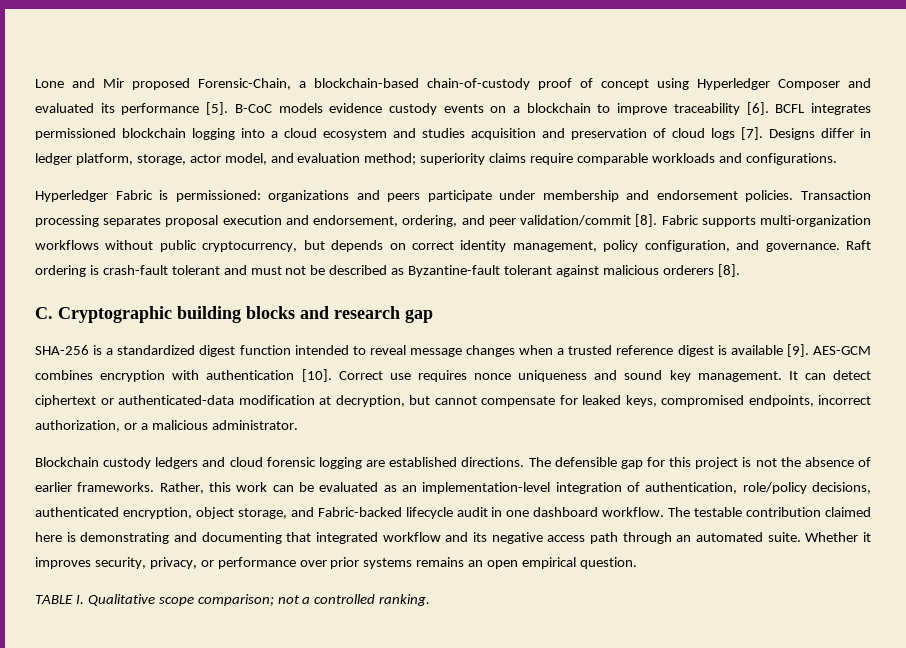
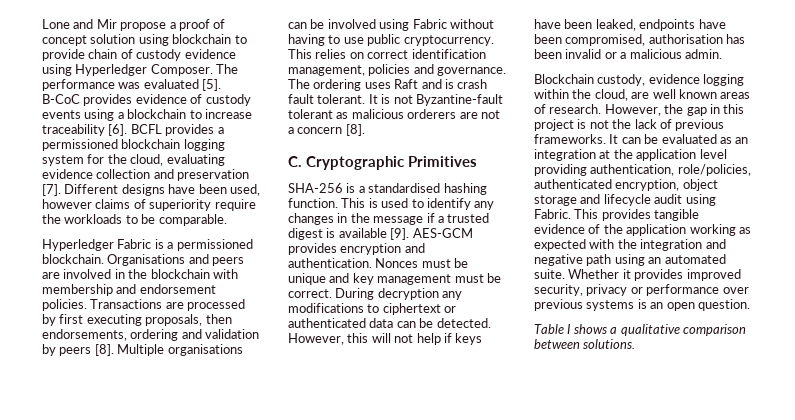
- Lone and Mir proposed Forensic-Chain, a blockchain-based chain-of-custody proof of concept using Hyperledger Composer and evaluated its performance [5]. B-CoC models evidence custody events on a blockchain to improve traceability [6].
+ Lone and Mir propose a proof of concept solution using blockchain to provide chain of custody evidence using Hyperledger Composer. The performance was evaluated [5]. B-CoC provides evidence of custody events using a blockchain to increase traceability [6].
- BCFL integrates permissioned blockchain logging into a cloud ecosystem and studies acquisition and preservation of cloud logs [7]. Designs differ in ledger platform, storage, actor model, and evaluation method; superiority claims require comparable workloads and configurations.
- Hyperledger Fabric is permissioned: organizations and peers participate under membership and endorsement policies. Transaction processing separates proposal execution and endorsement, ordering, and peer validation/commit [8]. Fabric supports multi-organization workflows without public cryptocurrency, but depends on correct identity management, policy configuration, and governance. Raft ordering is crash-fault tolerant and must not be described as Byzantine-fault tolerant against malicious orderers [8].
+ BCFL provides a permissioned blockchain logging system for the cloud, evaluating evidence collection and preservation [7]. Different designs have been used, however claims of superiority require the workloads to be comparable.
+ Hyperledger Fabric is a permissioned blockchain. Organisations and peers are involved in the blockchain with membership and endorsement policies. Transactions are processed by first executing proposals, then endorsements, ordering and validation by peers [8]. Multiple organisations can be involved using Fabric without having to use public cryptocurrency. This relies on correct identification management, policies and governance. The ordering uses Raft and is crash fault tolerant. It is not Byzantine-fault tolerant as malicious orderers are not a concern [8].
- C. Cryptographic building blocks and research gap
- SHA-256 is a standardized digest function intended to reveal message changes when a trusted reference digest is available [9].
+ C. Cryptographic Primitives
+ SHA-256 is a standardised hashing function. This is used to identify any changes in the message if a trusted digest is available [9].
- AES-GCM combines encryption with authentication [10]. Correct use requires nonce uniqueness and sound key management. It can detect ciphertext or authenticated-data modification at decryption, but cannot compensate for leaked keys, compromised endpoints, incorrect authorization, or a malicious administrator.
+ AES-GCM provides encryption and authentication. Nonces must be unique and key management must be correct. During decryption any modifications to ciphertext or authenticated data can be detected. However, this will not help if keys have been leaked, endpoints have been compromised, authorisation has been invalid or a malicious admin.
- Blockchain custody ledgers and cloud forensic logging are established directions. The defensible gap for this project is not the absence of earlier frameworks. Rather, this work can be evaluated as an implementation-level integration of authentication, role/policy decisions, authenticated encryption, object storage, and Fabric-backed lifecycle audit in one dashboard workflow. The testable contribution claimed here is demonstrating and documenting that integrated workflow and its negative access path through an automated suite.
+ Blockchain custody, evidence logging within the cloud, are well known areas of research. However, the gap in this project is not the lack of previous frameworks. It can be evaluated as an integration at the application level providing authentication, role/policies, authenticated encryption, object storage and lifecycle audit using Fabric. This provides tangible evidence of the application working as expected with the integration and negative path using an automated suite.
- Whether it improves security, privacy, or performance over prior systems remains an open empirical question.
+ Whether it provides improved security, privacy or performance over previous systems is an open question.
- TABLE I. Qualitative scope comparison; not a controlled ranking.
+ Table I shows a qualitative comparison between solutions.

